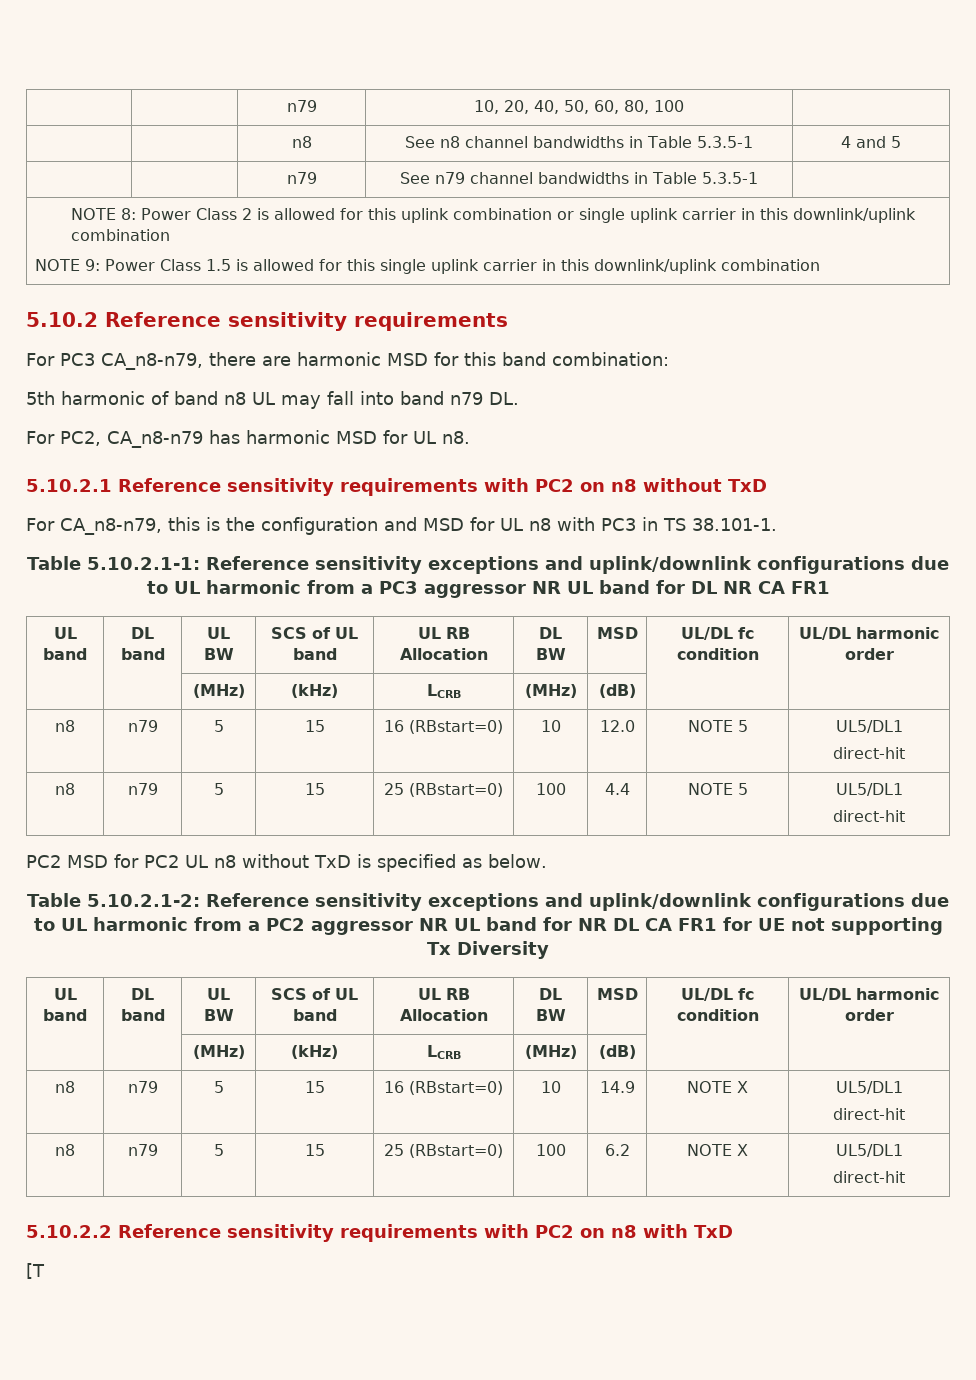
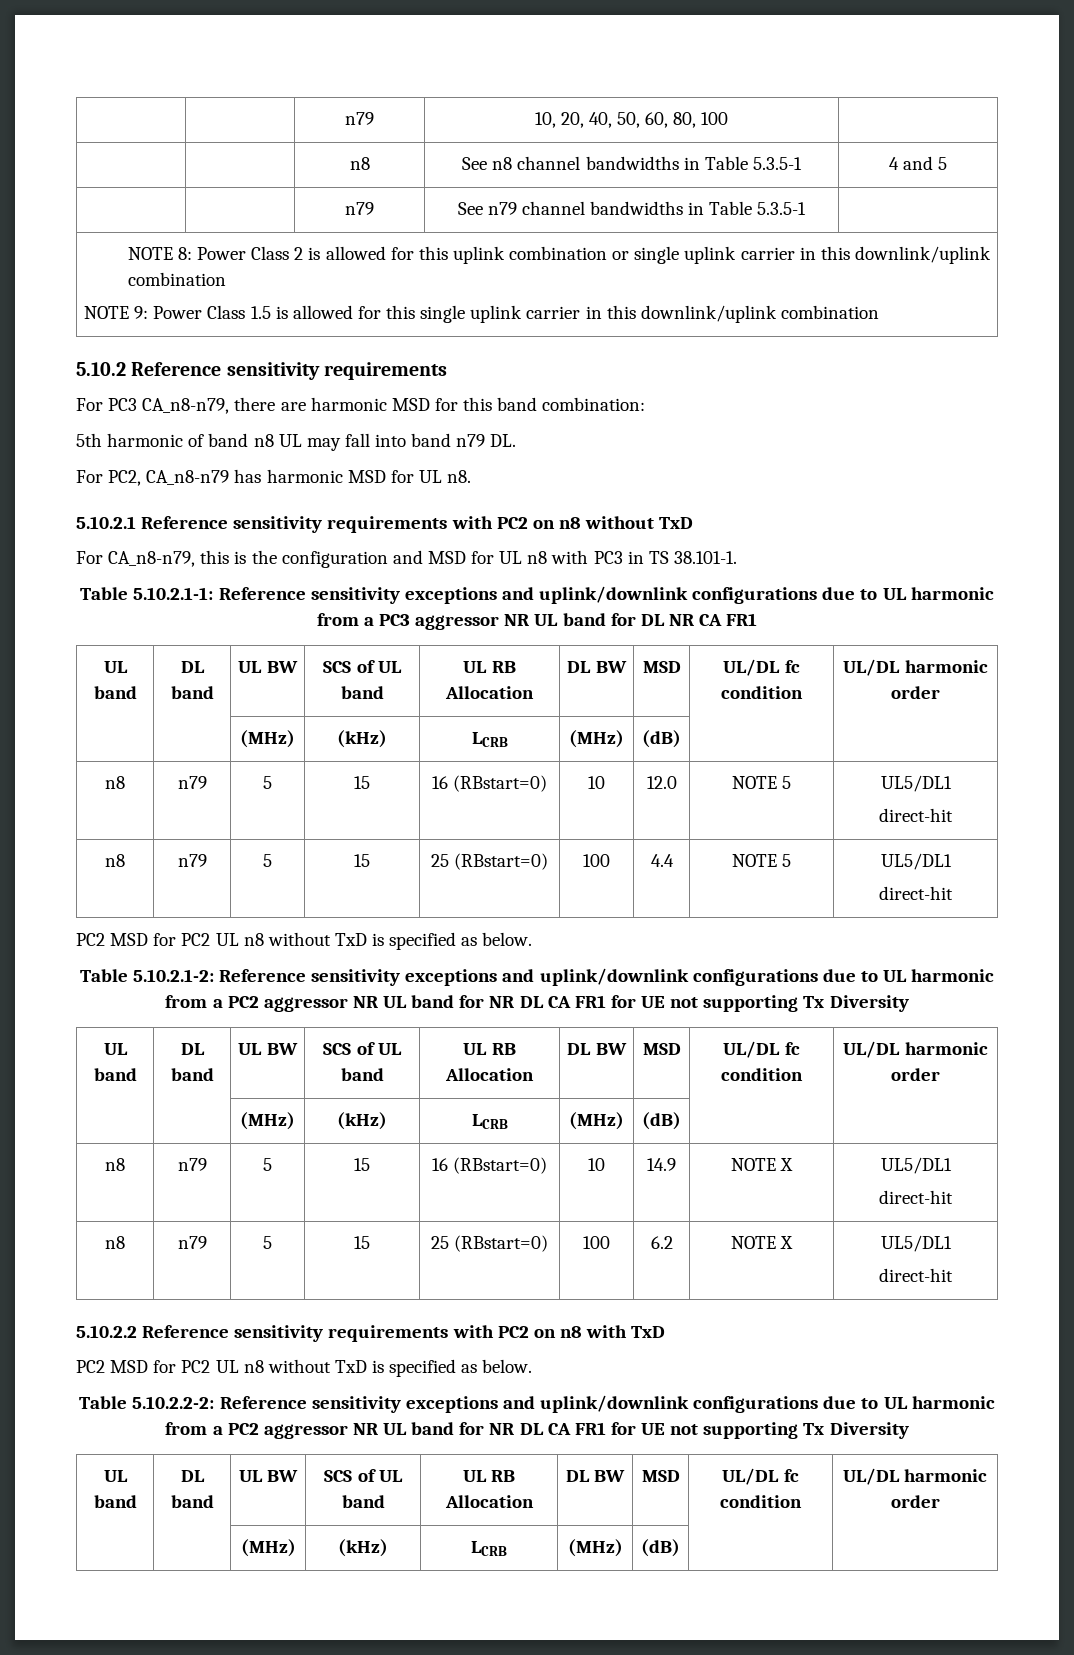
  5.10.2.2 Reference sensitivity requirements with PC2 on n8 with TxD
- [T
+ PC2 MSD for PC2 UL n8 without TxD is specified as below.
+ Table 5.10.2.2-2: Reference sensitivity exceptions and uplink/downlink configurations due to UL harmonic from a PC2 aggressor NR UL band for NR DL CA FR1 for UE not supporting Tx Diversity
+ UL band | DL band | UL BW | SCS of UL band | UL RB Allocation | DL BW | MSD | UL/DL fc condition | UL/DL harmonic order
+ | | (MHz) | (kHz) | LCRB | (MHz) | (dB) | |

